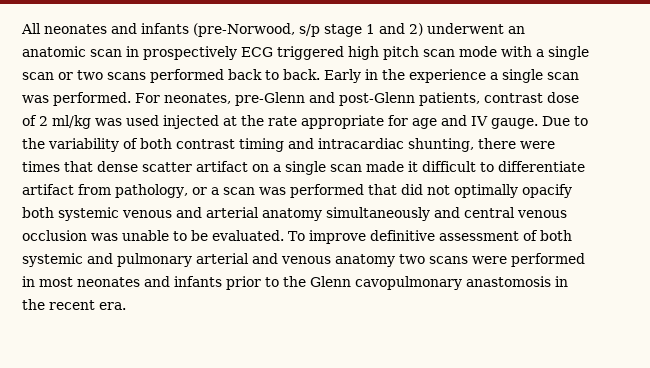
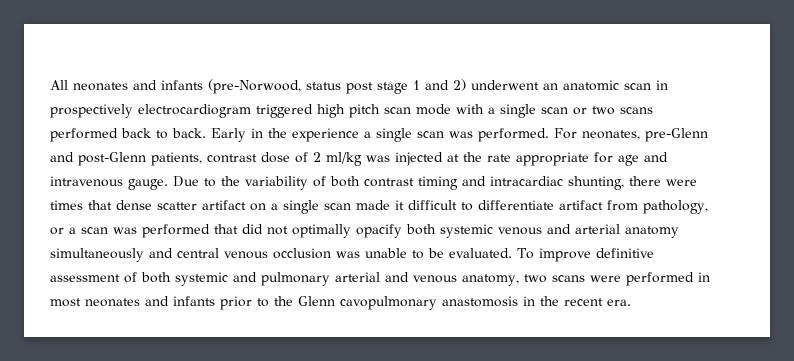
- All neonates and infants (pre-Norwood, s/p stage 1 and 2) underwent an anatomic scan in prospectively ECG triggered high pitch scan mode with a single scan or two scans performed back to back.
+ All neonates and infants (pre-Norwood, status post stage 1 and 2) underwent an anatomic scan in prospectively electrocardiogram triggered high pitch scan mode with a single scan or two scans performed back to back.
- For neonates, pre-Glenn and post-Glenn patients, contrast dose of 2 ml/kg was used injected at the rate appropriate for age and IV gauge.
+ For neonates, pre-Glenn and post-Glenn patients, contrast dose of 2 ml/kg was injected at the rate appropriate for age and intravenous gauge.
- To improve definitive assessment of both systemic and pulmonary arterial and venous anatomy two scans were performed in most neonates and infants prior to the Glenn cavopulmonary anastomosis in the recent era.
+ To improve definitive assessment of both systemic and pulmonary arterial and venous anatomy, two scans were performed in most neonates and infants prior to the Glenn cavopulmonary anastomosis in the recent era.

